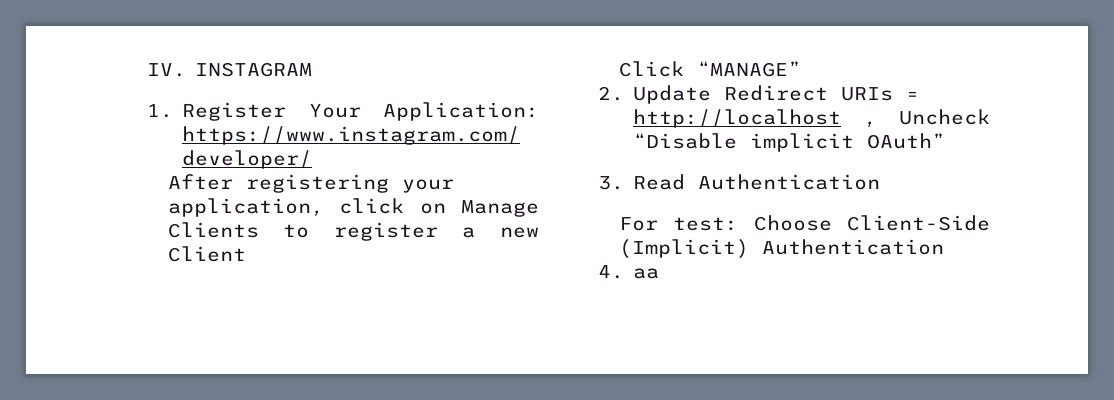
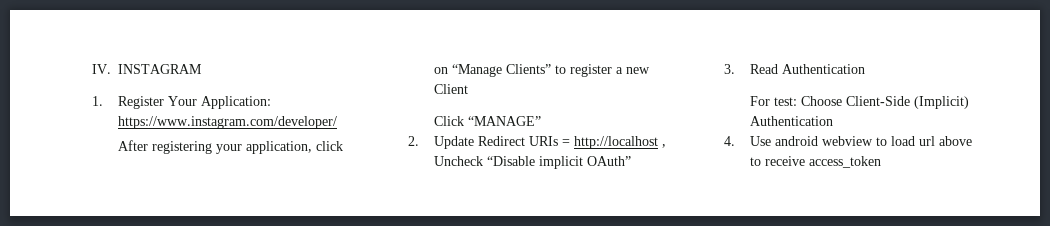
- After registering your application, click on Manage Clients to register a new Client
+ After registering your application, click on “Manage Clients” to register a new Client
- 4. aa
+ 4. Use android webview to load url above to receive access_token

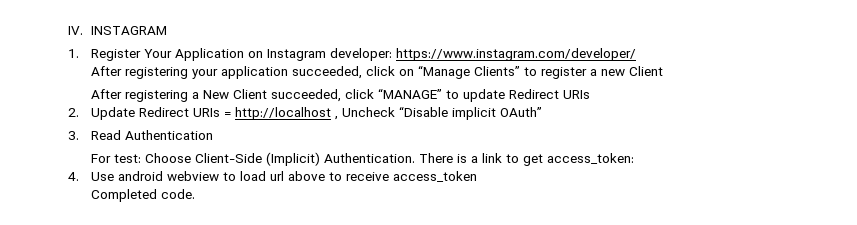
- 1. Register Your Application: https://www.instagram.com/developer/
+ 1. Register Your Application on Instagram developer: https://www.instagram.com/developer/
- After registering your application, click on “Manage Clients” to register a new Client
+ After registering your application succeeded, click on “Manage Clients” to register a new Client
- Click “MANAGE”
+ After registering a New Client succeeded, click “MANAGE” to update Redirect URIs
- For test: Choose Client-Side (Implicit) Authentication
+ For test: Choose Client-Side (Implicit) Authentication. There is a link to get access_token:
+ Completed code.

